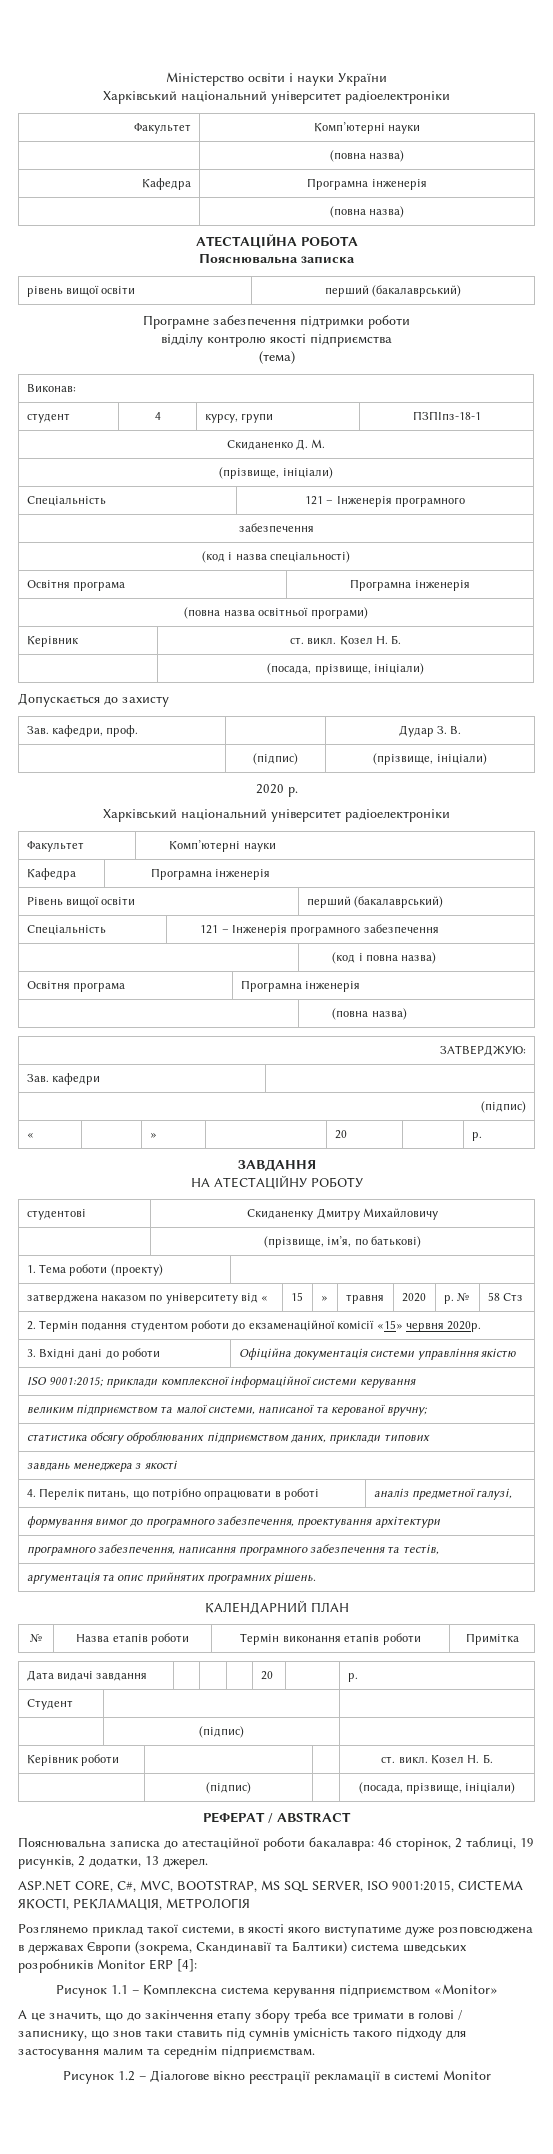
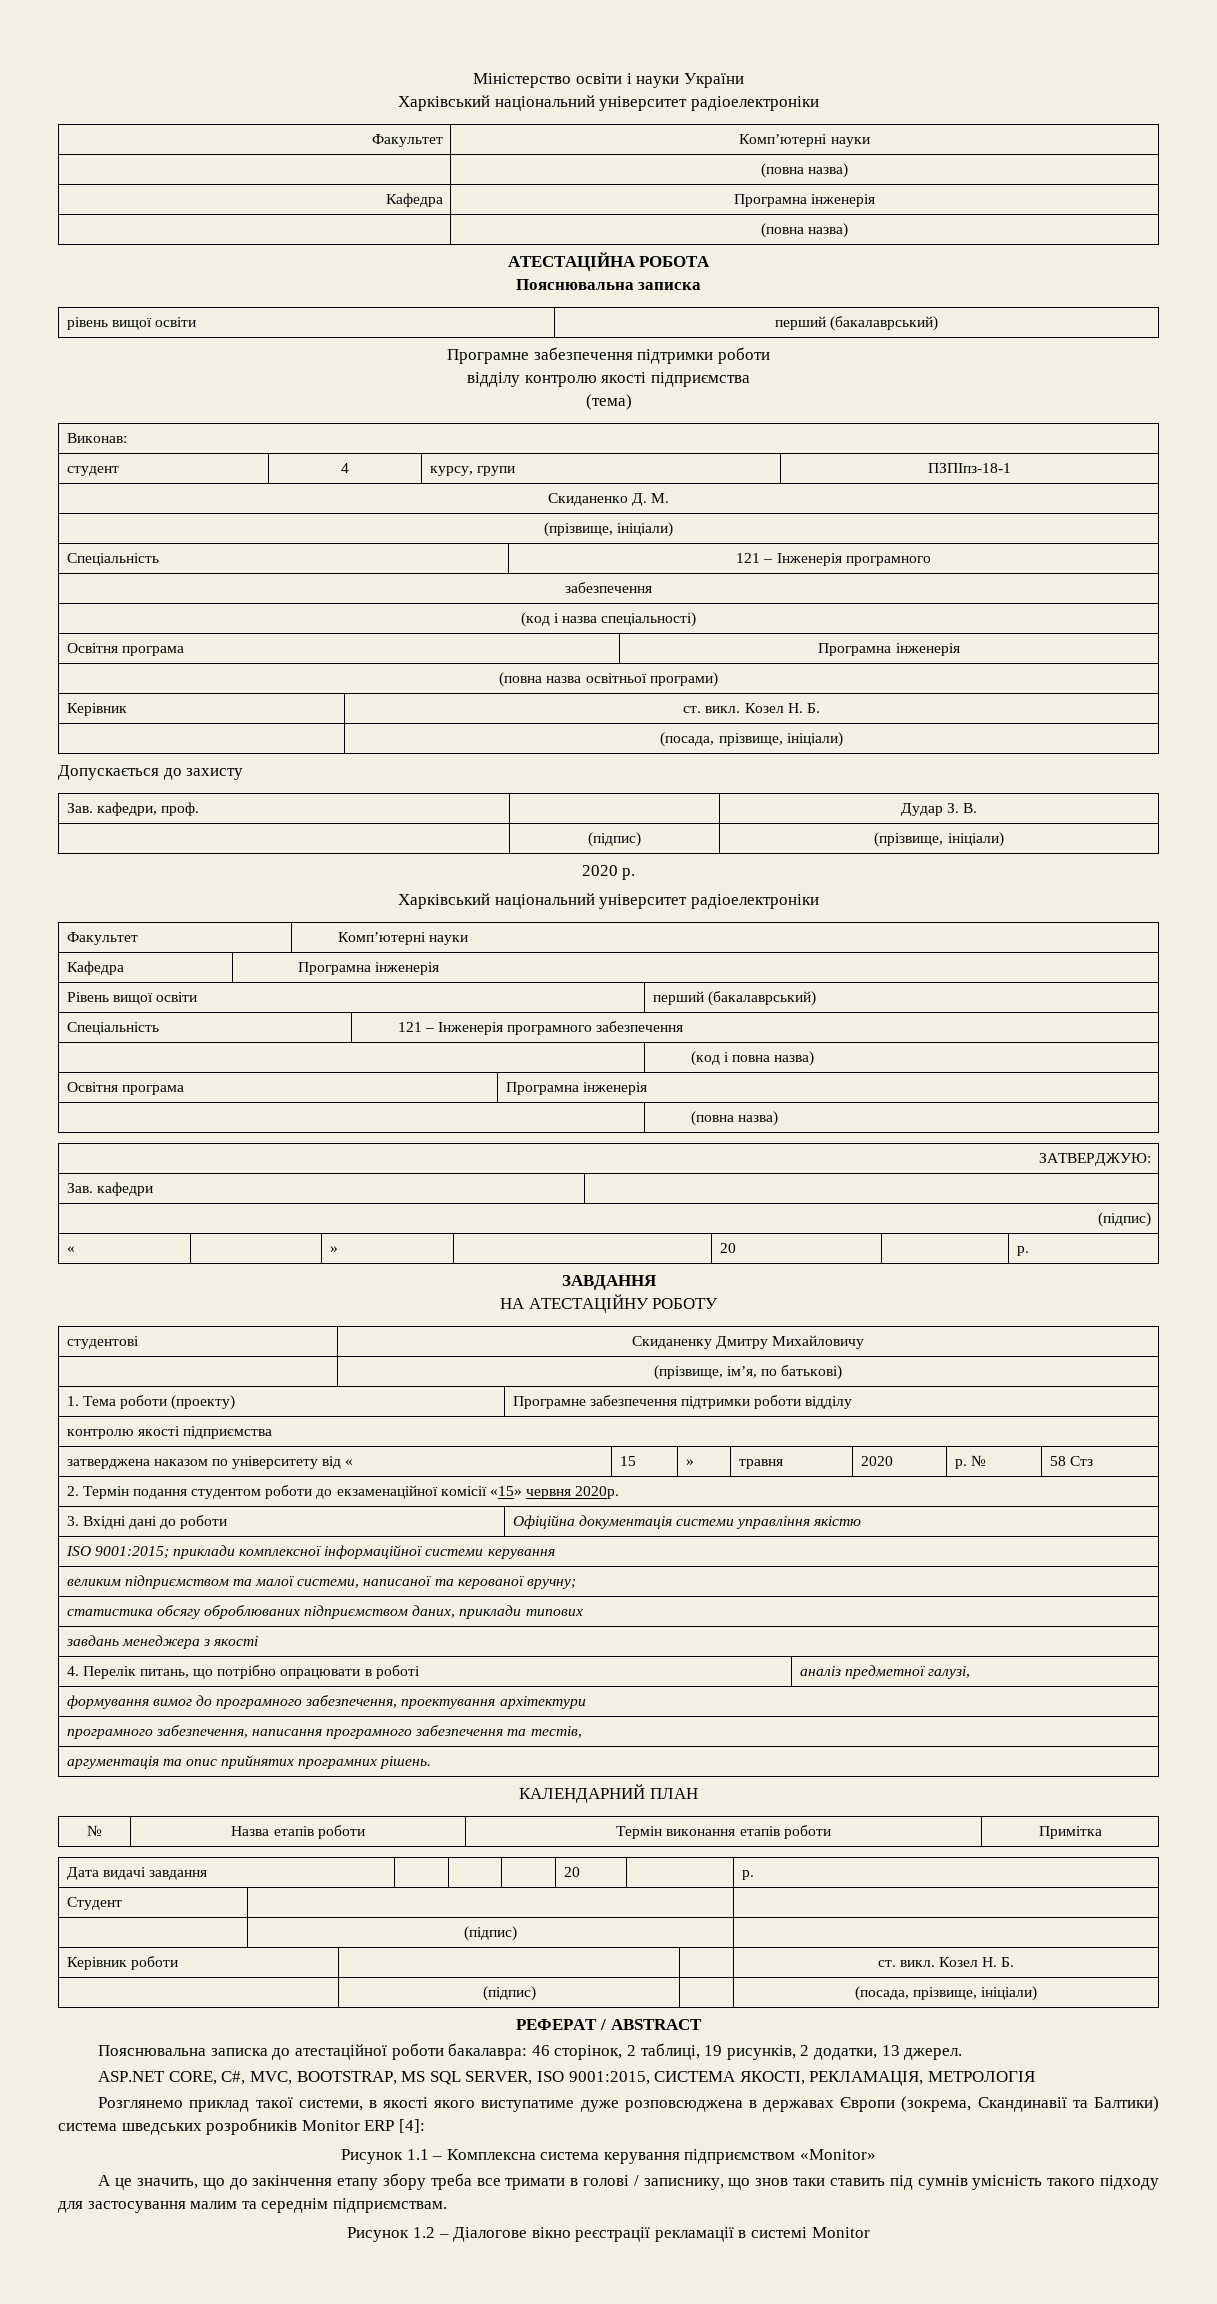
- 1. Тема роботи (проекту) |
+ 1. Тема роботи (проекту) | Програмне забезпечення підтримки роботи відділу
+ контролю якості підприємства

